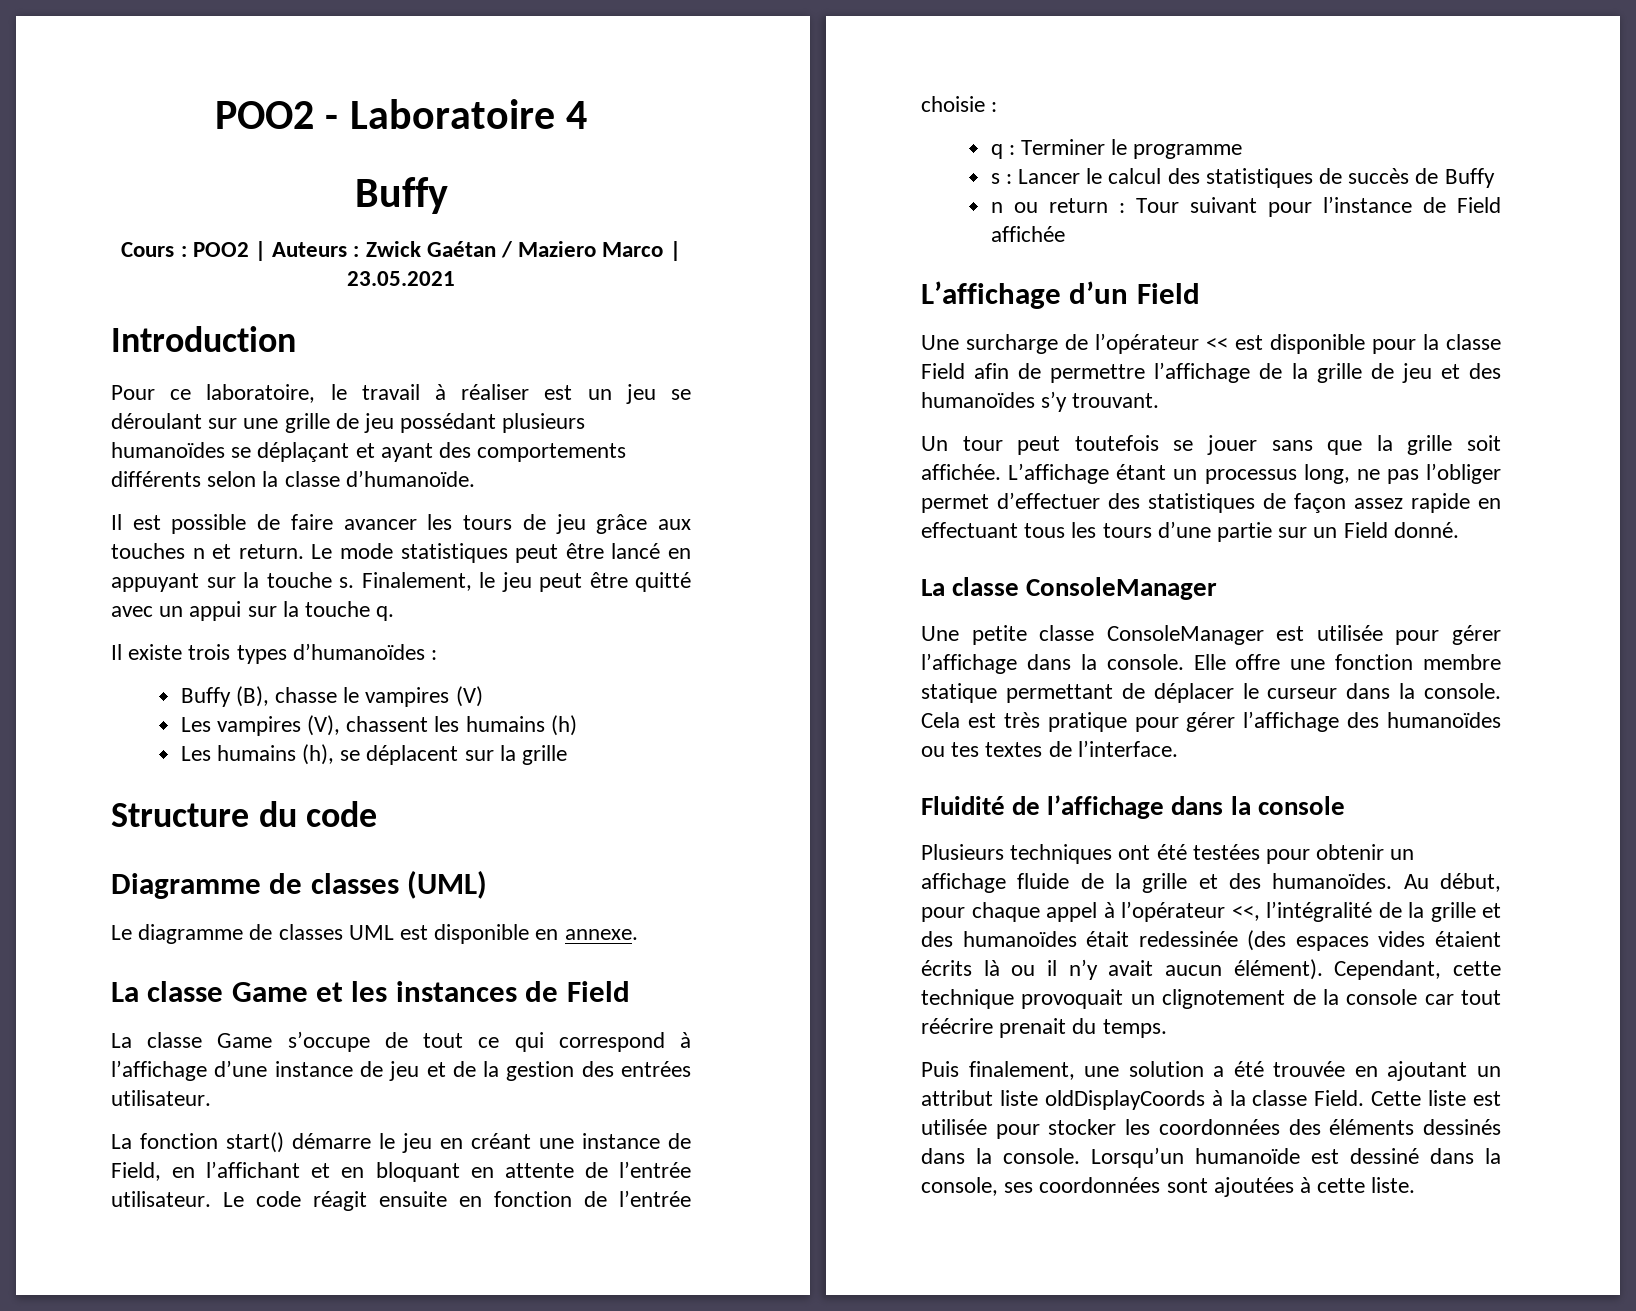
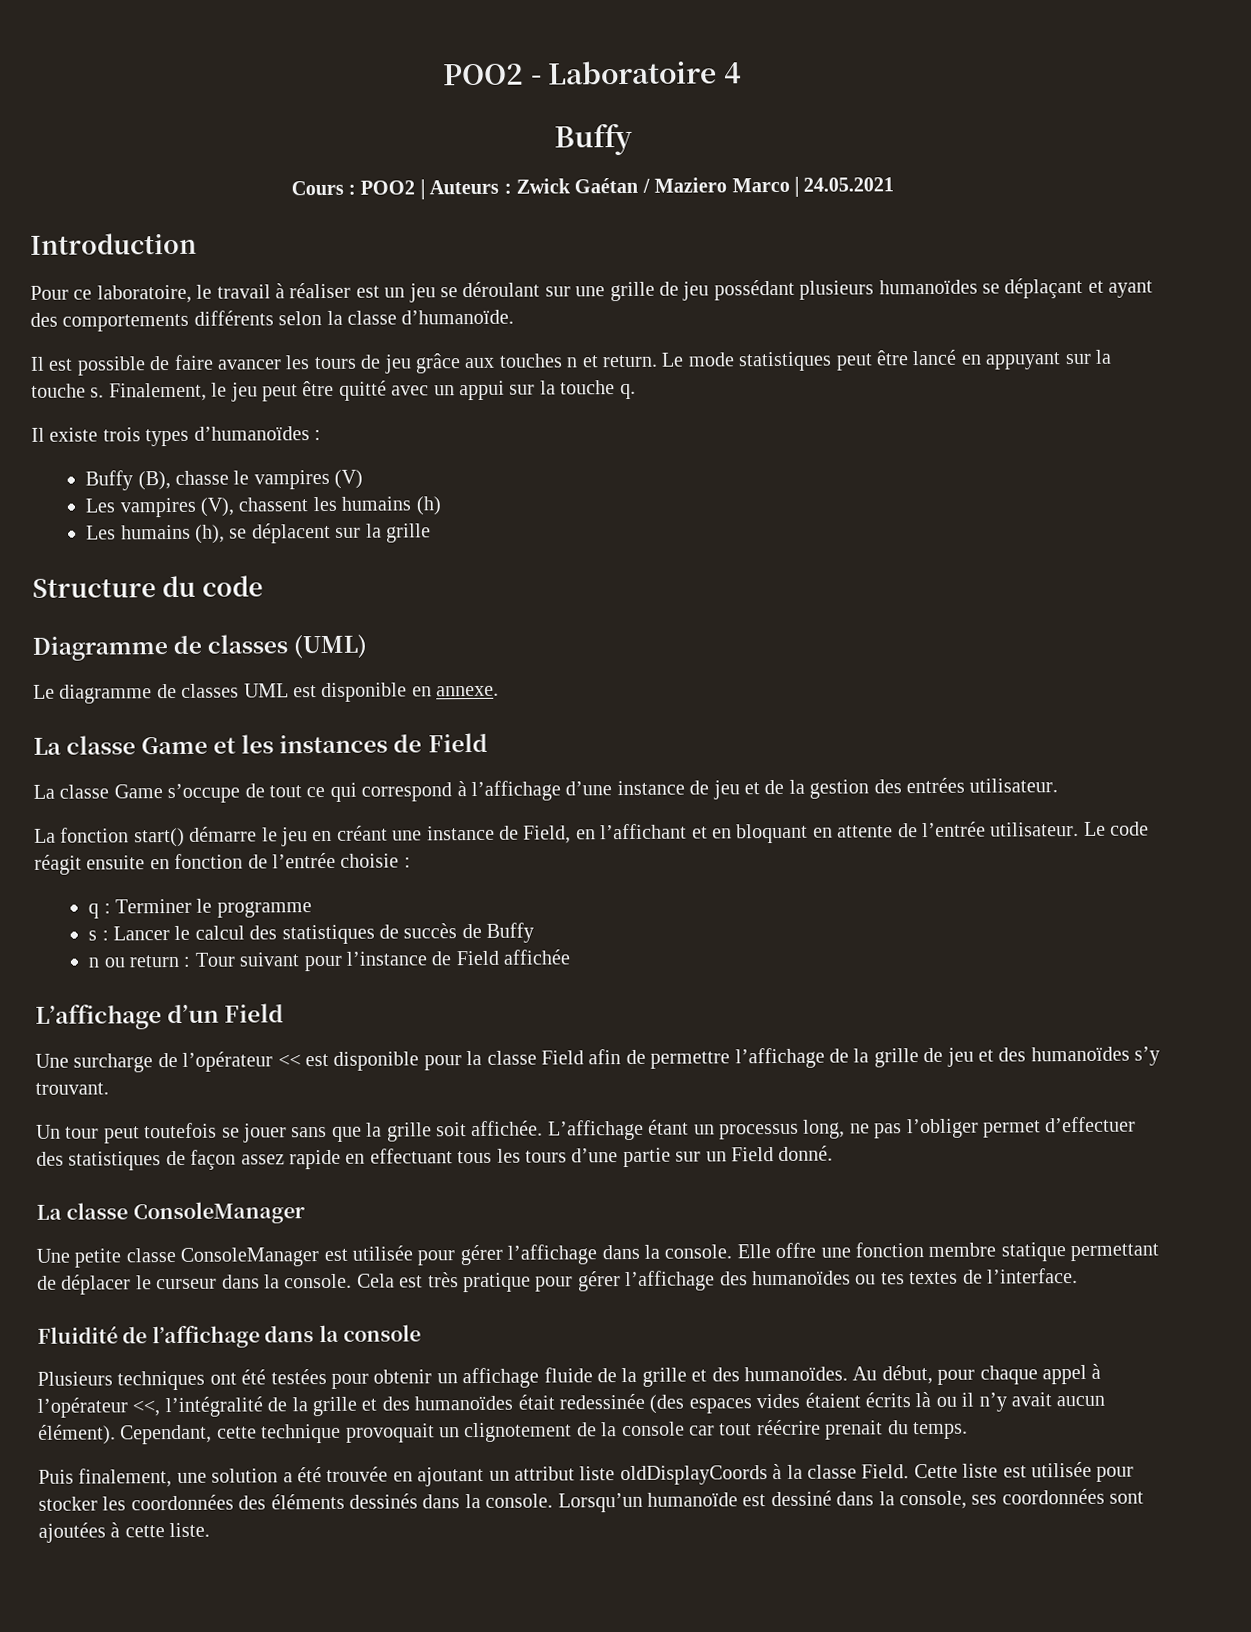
- Cours : POO2 | Auteurs : Zwick Gaétan / Maziero Marco | 23.05.2021
+ Cours : POO2 | Auteurs : Zwick Gaétan / Maziero Marco | 24.05.2021

